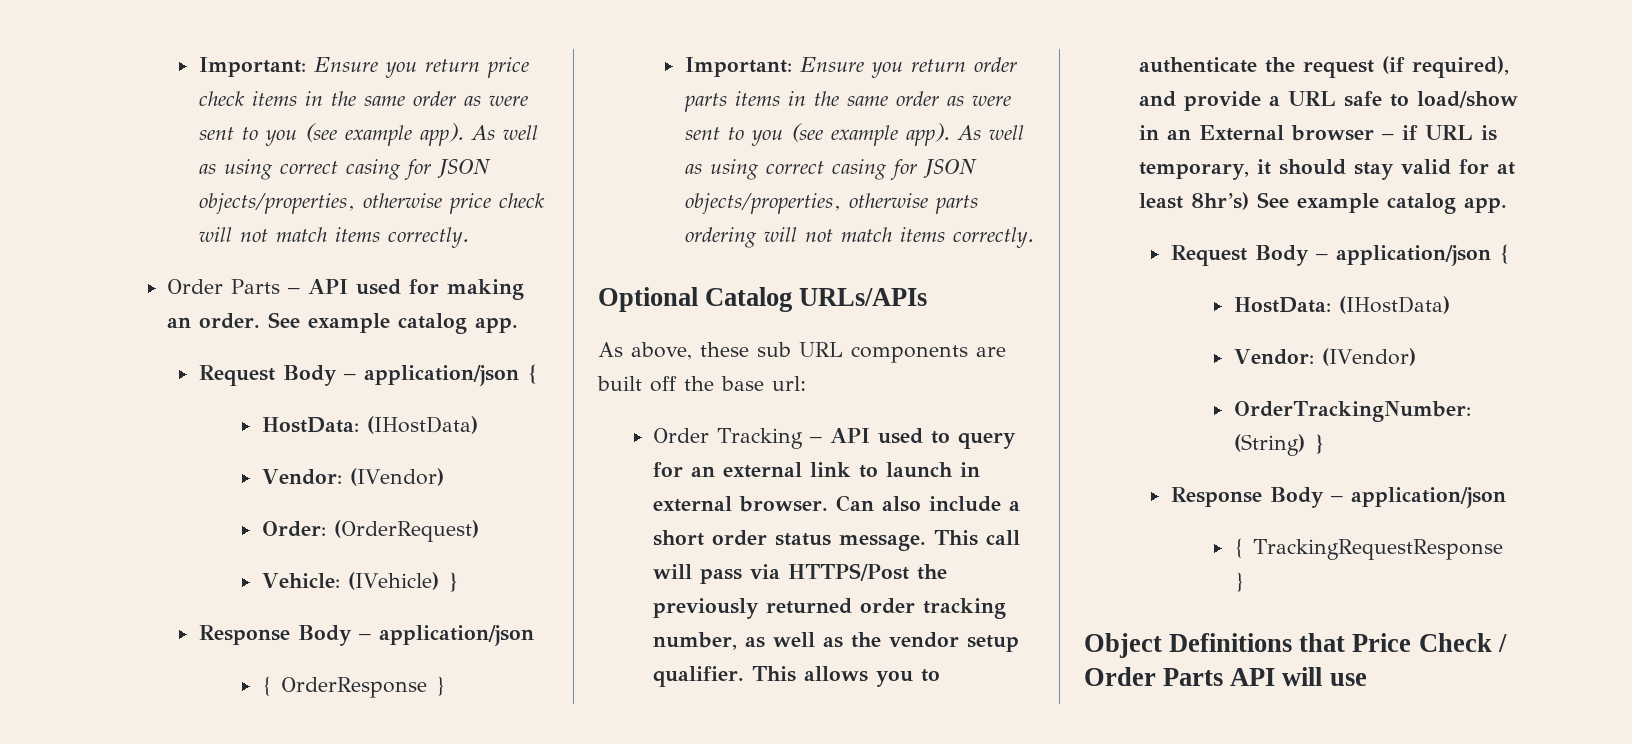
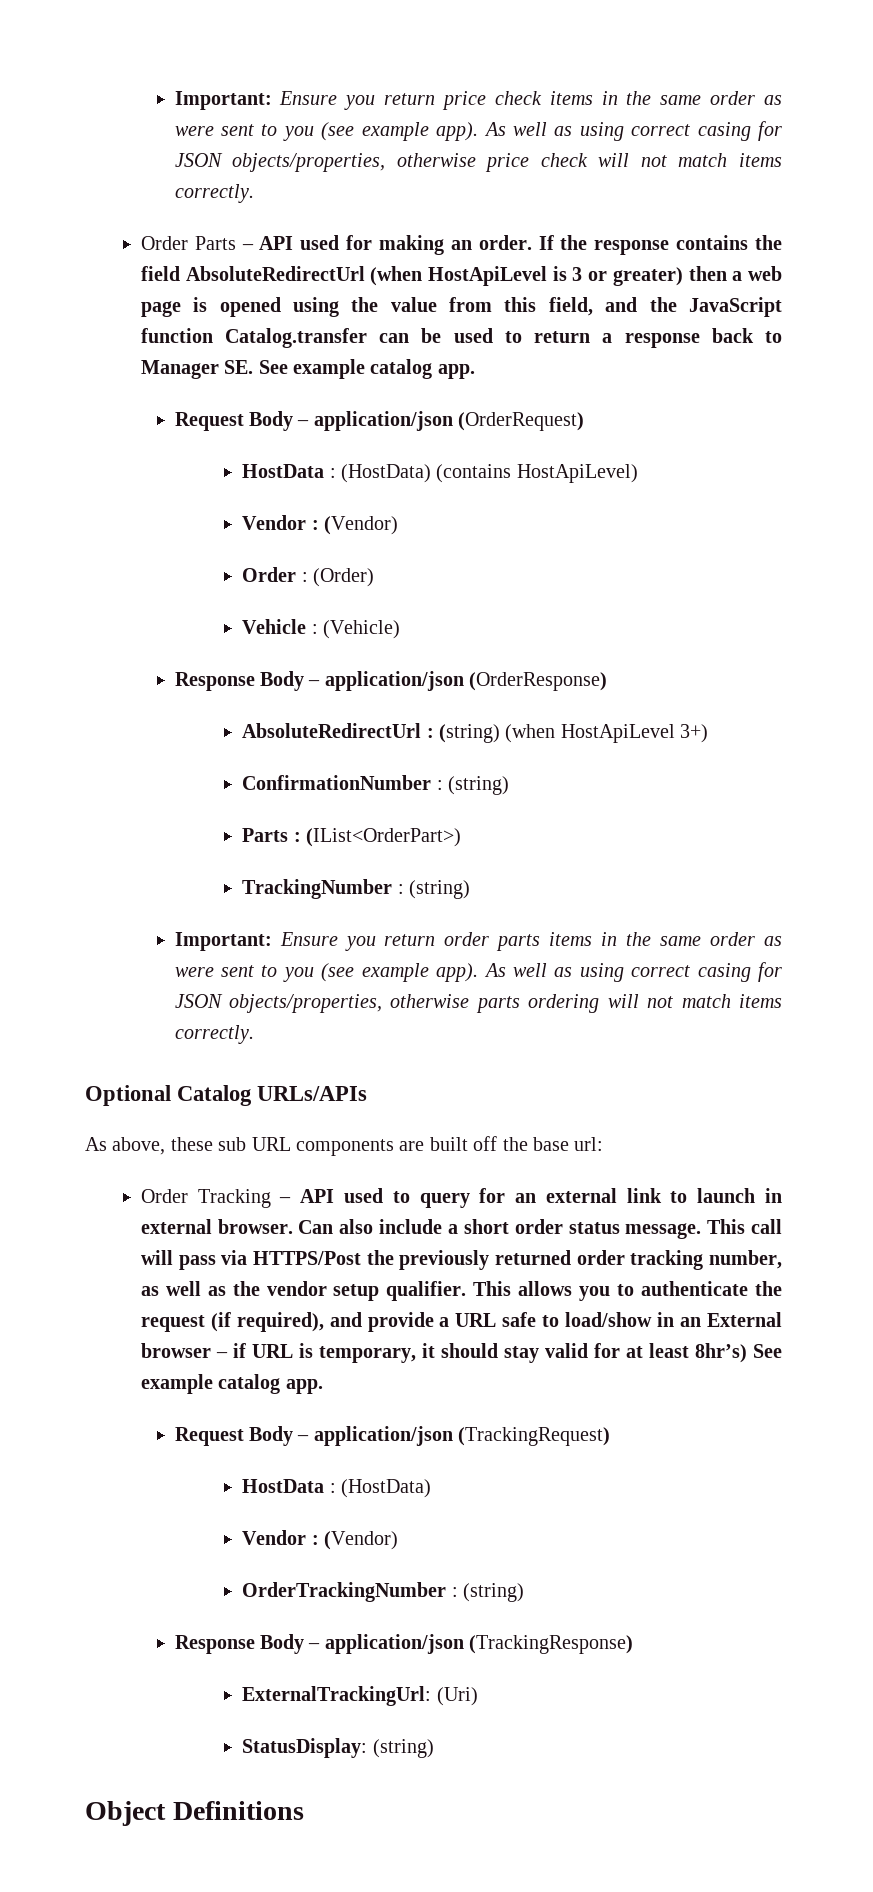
- Order Parts – API used for making an order. See example catalog app.
- Request Body – application/json {
- HostData: (IHostData)
- Vendor: (IVendor)
- Order: (OrderRequest)
- Vehicle: (IVehicle) }
- Response Body – application/json
- { OrderResponse }
+ Order Parts – API used for making an order. If the response contains the field AbsoluteRedirectUrl (when HostApiLevel is 3 or greater) then a web page is opened using the value from this field, and the JavaScript function Catalog.transfer can be used to return a response back to Manager SE. See example catalog app.
+ Request Body – application/json (OrderRequest)
+ HostData : (HostData) (contains HostApiLevel)
+ Vendor : (Vendor)
+ Order : (Order)
+ Vehicle : (Vehicle)
+ Response Body – application/json (OrderResponse)
+ AbsoluteRedirectUrl : (string) (when HostApiLevel 3+)
+ ConfirmationNumber : (string)
+ Parts : (IList<OrderPart>)
+ TrackingNumber : (string)
  This allows you to authenticate the request (if required), and provide a URL safe to load/show in an External browser – if URL is temporary, it should stay valid for at least 8hr’s) See example catalog app.
- Request Body – application/json {
- HostData: (IHostData)
- Vendor: (IVendor)
- OrderTrackingNumber: (String) }
- Response Body – application/json
- { TrackingRequestResponse }
- Object Definitions that Price Check / Order Parts API will use
+ Request Body – application/json (TrackingRequest)
+ HostData : (HostData)
+ Vendor : (Vendor)
+ OrderTrackingNumber : (string)
+ Response Body – application/json (TrackingResponse)
+ ExternalTrackingUrl: (Uri)
+ StatusDisplay: (string)
+ Object Definitions

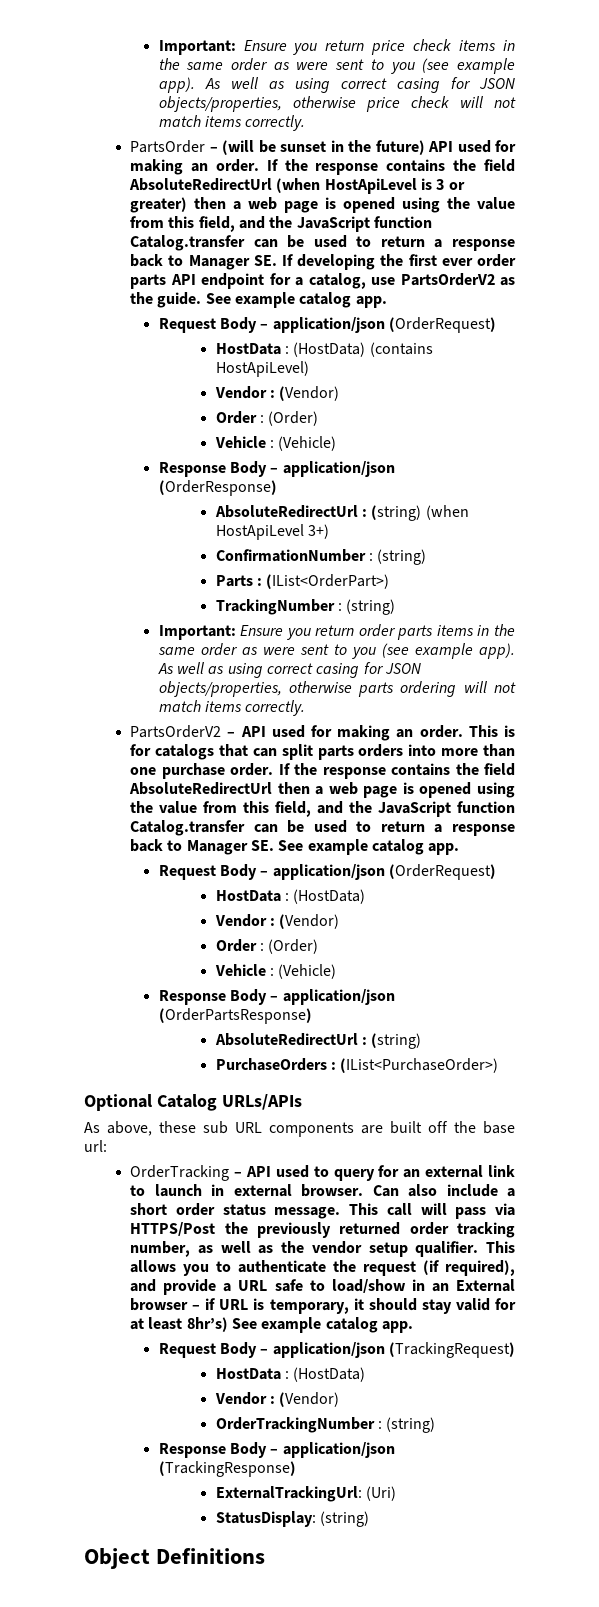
- Order Parts – API used for making an order.
+ PartsOrder – (will be sunset in the future) API used for making an order.
- If the response contains the field AbsoluteRedirectUrl (when HostApiLevel is 3 or greater) then a web page is opened using the value from this field, and the JavaScript function Catalog.transfer can be used to return a response back to Manager SE. See example catalog app.
+ If the response contains the field AbsoluteRedirectUrl (when HostApiLevel is 3 or greater) then a web page is opened using the value from this field, and the JavaScript function Catalog.transfer can be used to return a response back to Manager SE. If developing the first ever order parts API endpoint for a catalog, use PartsOrderV2 as the guide. See example catalog app.
+ PartsOrderV2 – API used for making an order. This is for catalogs that can split parts orders into more than one purchase order. If the response contains the field AbsoluteRedirectUrl then a web page is opened using the value from this field, and the JavaScript function Catalog.transfer can be used to return a response back to Manager SE. See example catalog app.
+ Request Body – application/json (OrderRequest)
+ HostData : (HostData)
+ Vendor : (Vendor)
+ Order : (Order)
+ Vehicle : (Vehicle)
+ Response Body – application/json (OrderPartsResponse)
+ AbsoluteRedirectUrl : (string)
+ PurchaseOrders : (IList<PurchaseOrder>)
- Order Tracking – API used to query for an external link to launch in external browser.
+ OrderTracking – API used to query for an external link to launch in external browser.

